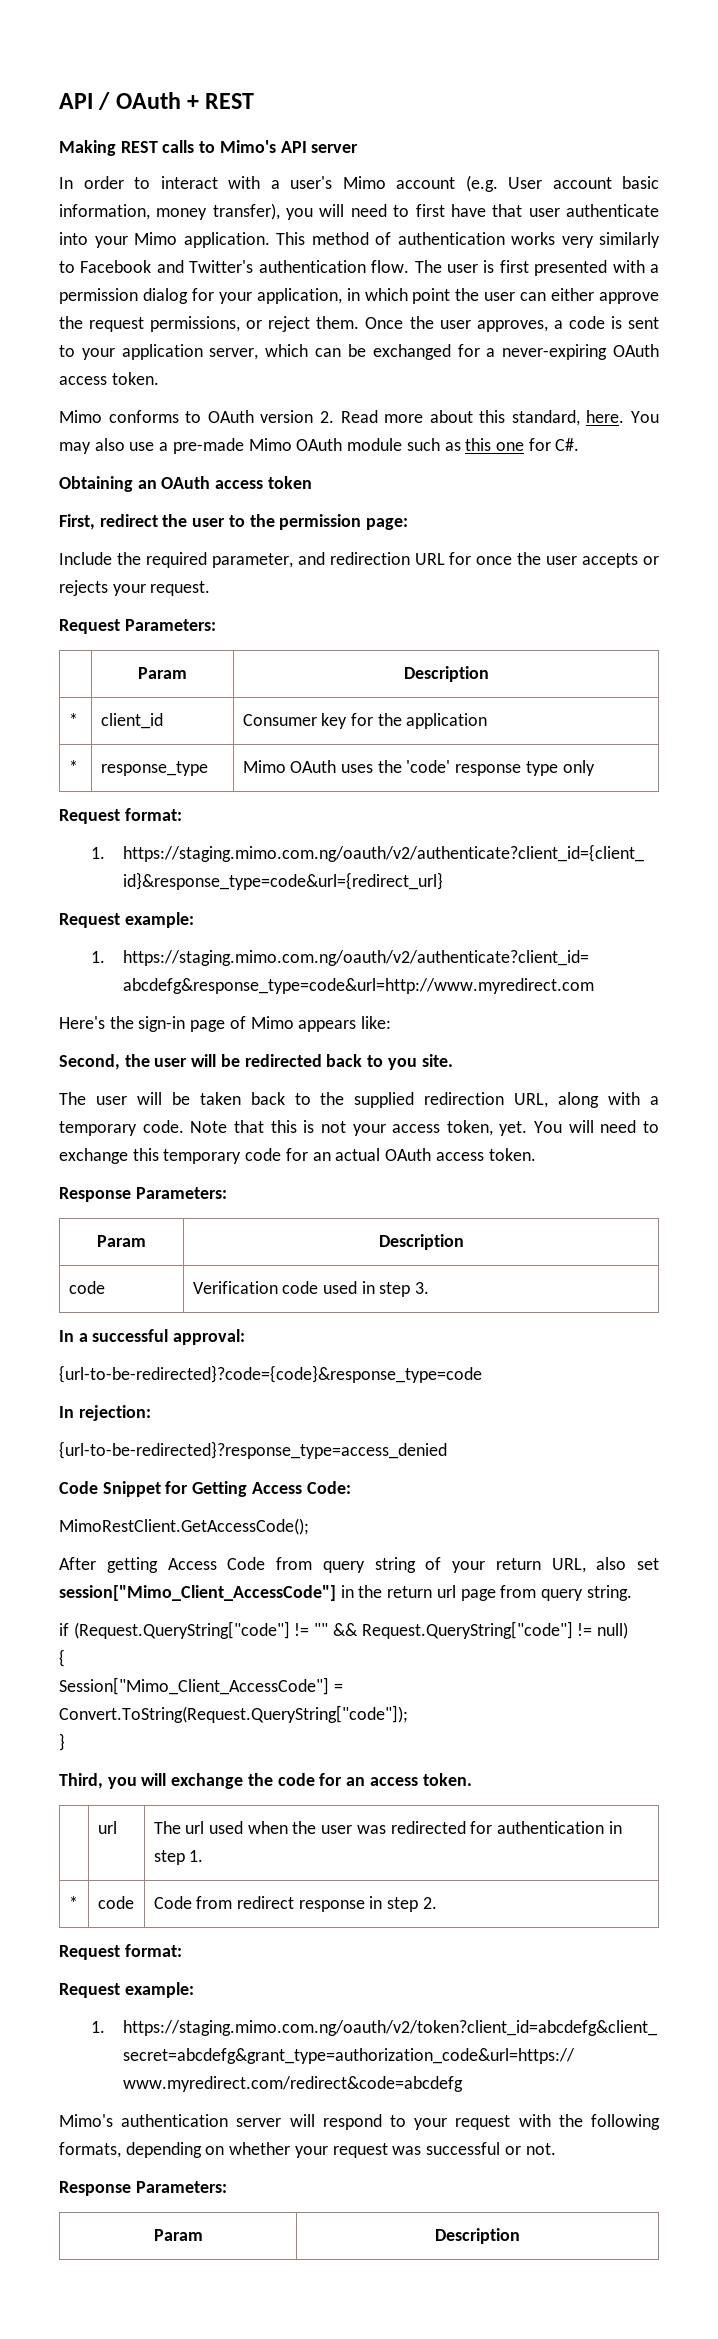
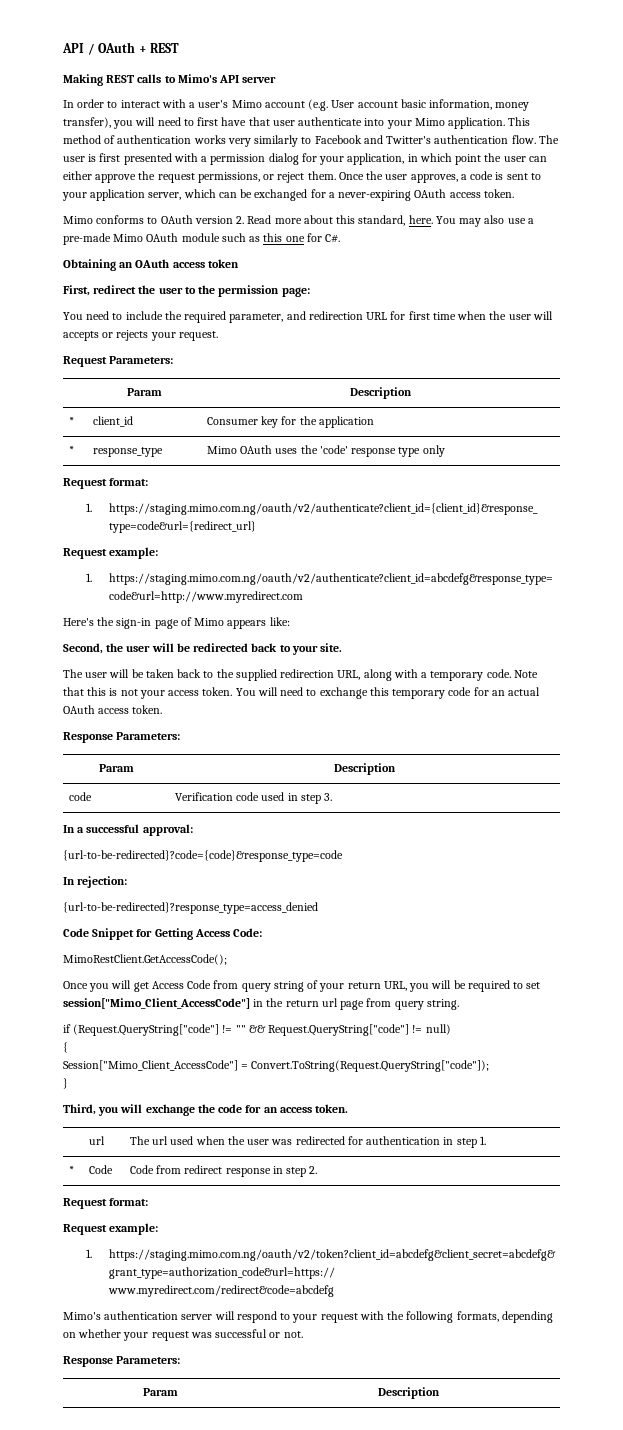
- Include the required parameter, and redirection URL for once the user accepts or rejects your request.
+ You need to include the required parameter, and redirection URL for first time when the user will accepts or rejects your request.
- Second, the user will be redirected back to you site.
+ Second, the user will be redirected back to your site.
- Note that this is not your access token, yet.
+ Note that this is not your access token.
- After getting Access Code from query string of your return URL, also set session["Mimo_Client_AccessCode"] in the return url page from query string.
+ Once you will get Access Code from query string of your return URL, you will be required to set session["Mimo_Client_AccessCode"] in the return url page from query string.
- * | code | Code from redirect response in step 2.
+ * | Code | Code from redirect response in step 2.

